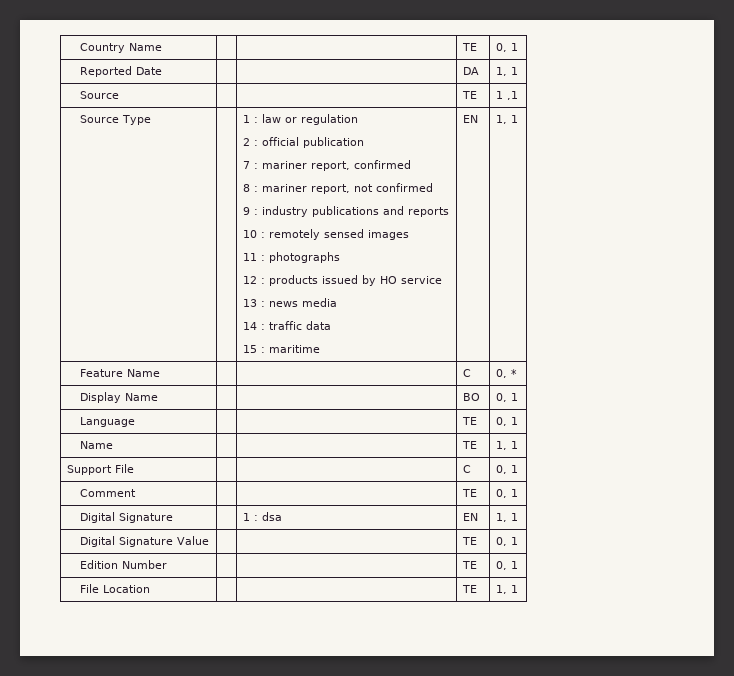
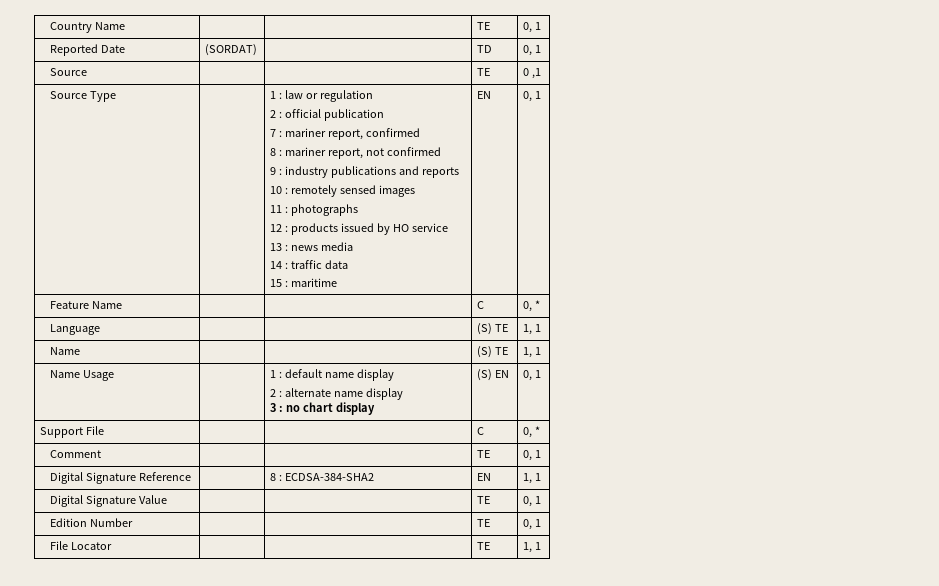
- Reported Date | | | DA | 1, 1
+ Reported Date | (SORDAT) | | TD | 0, 1
- Source | | | TE | 1 ,1
+ Source | | | TE | 0 ,1
- 15 : maritime | EN | 1, 1
+ 15 : maritime | EN | 0, 1
- Display Name | | | BO | 0, 1
- Language | | | TE | 0, 1
+ Language | | | (S) TE | 1, 1
- Name | | | TE | 1, 1
+ Name | | | (S) TE | 1, 1
+ Name Usage | | 1 : default name display
+ 2 : alternate name display
+ 3 : no chart display | (S) EN | 0, 1
- Support File | | | C | 0, 1
+ Support File | | | C | 0, *
- Digital Signature | | 1 : dsa | EN | 1, 1
+ Digital Signature Reference | | 8 : ECDSA-384-SHA2 | EN | 1, 1
- File Location | | | TE | 1, 1
+ File Locator | | | TE | 1, 1

